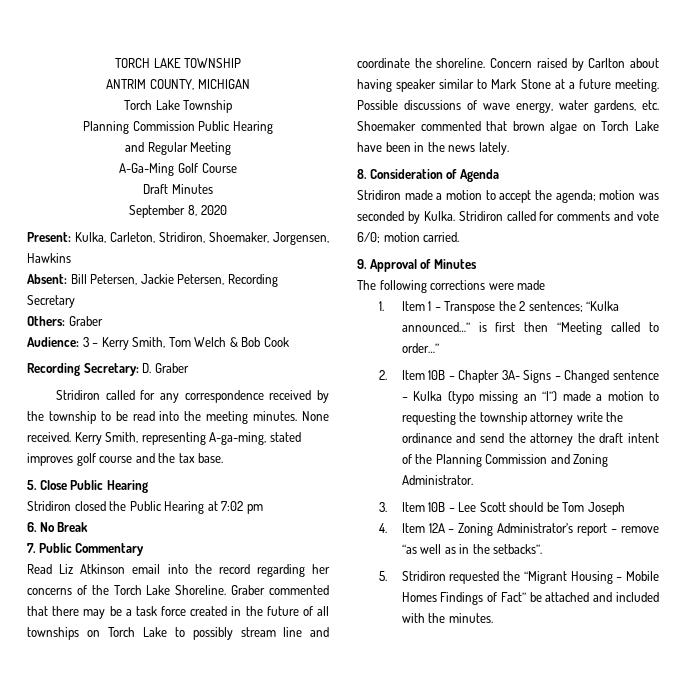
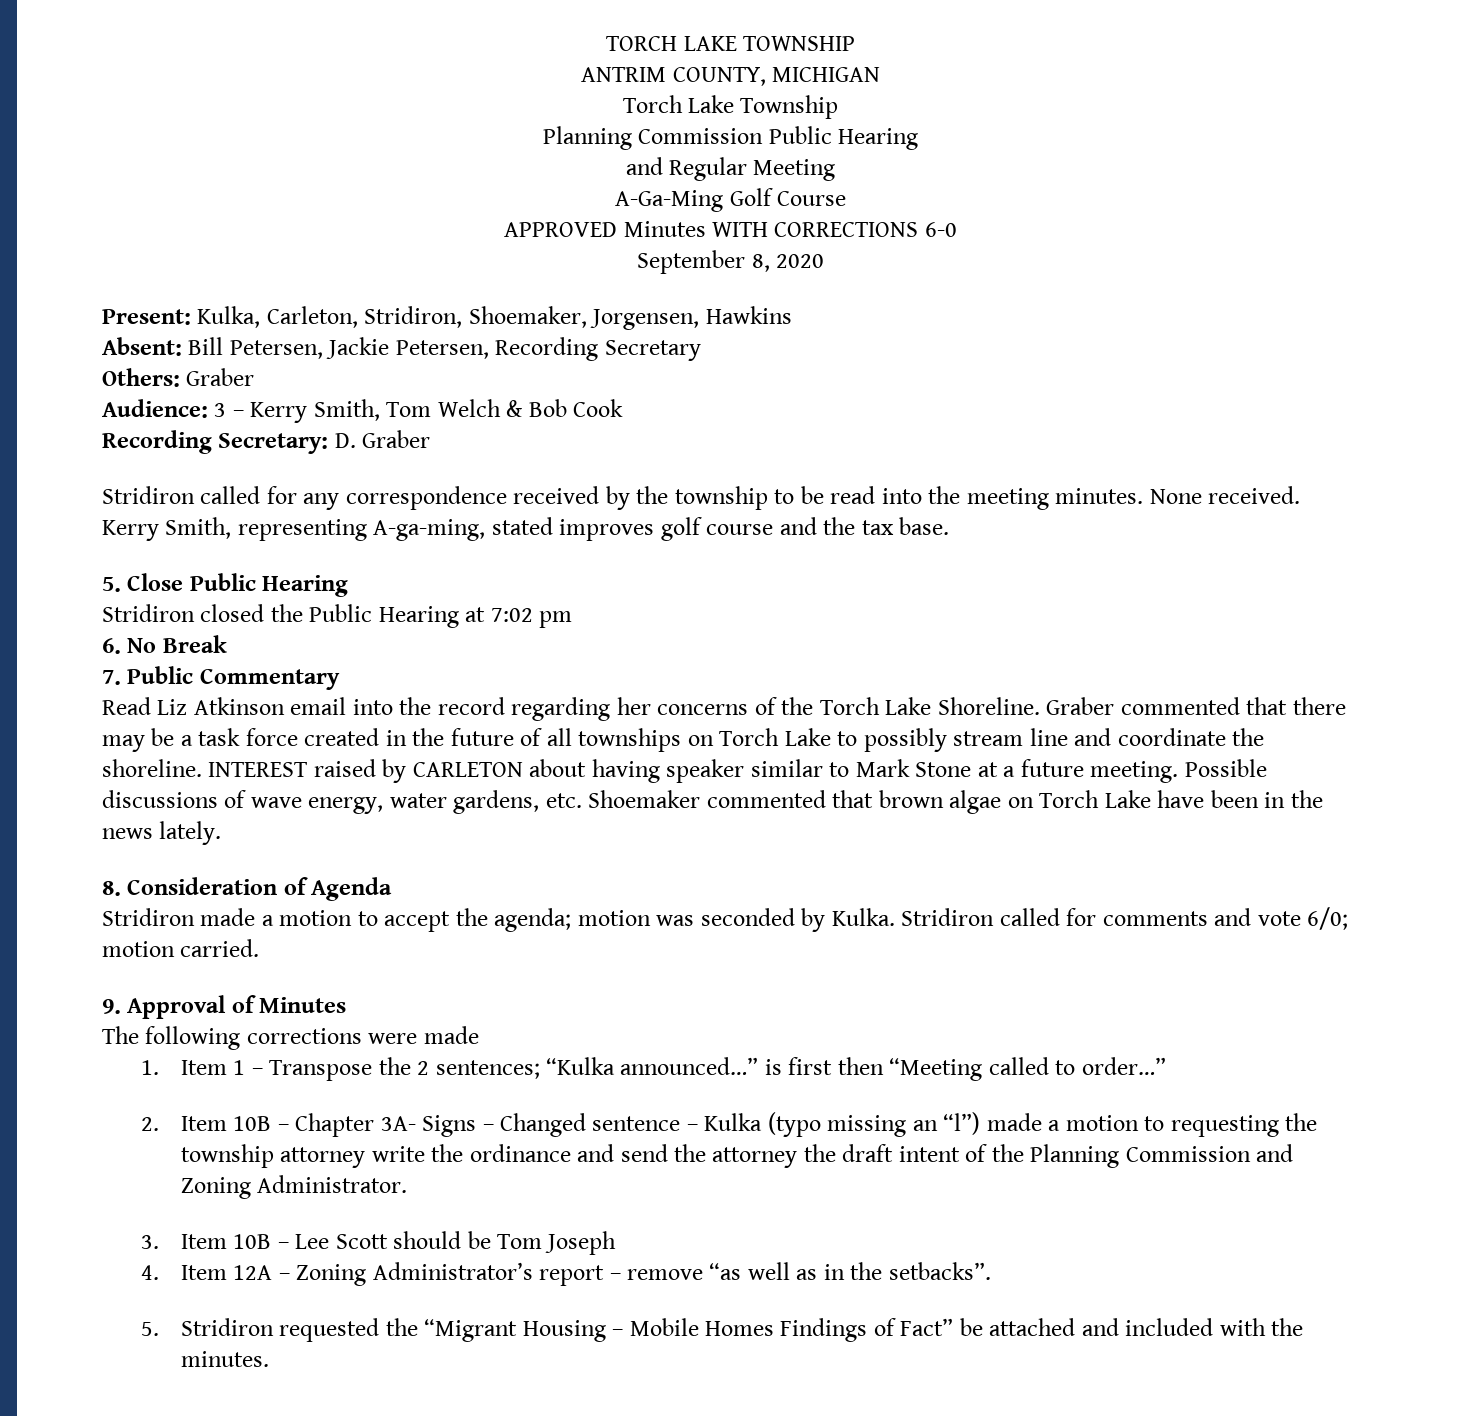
- Draft Minutes
+ APPROVED Minutes WITH CORRECTIONS 6-0
- Concern raised by Carlton about having speaker similar to Mark Stone at a future meeting.
+ INTEREST raised by CARLETON about having speaker similar to Mark Stone at a future meeting.

